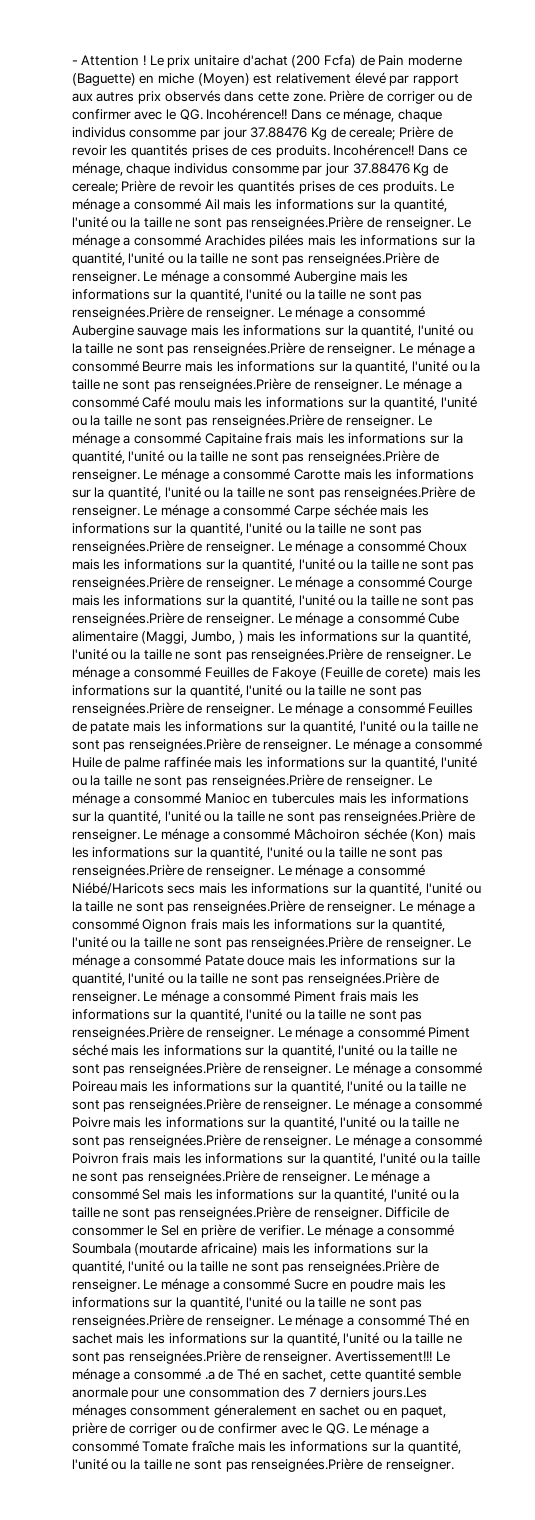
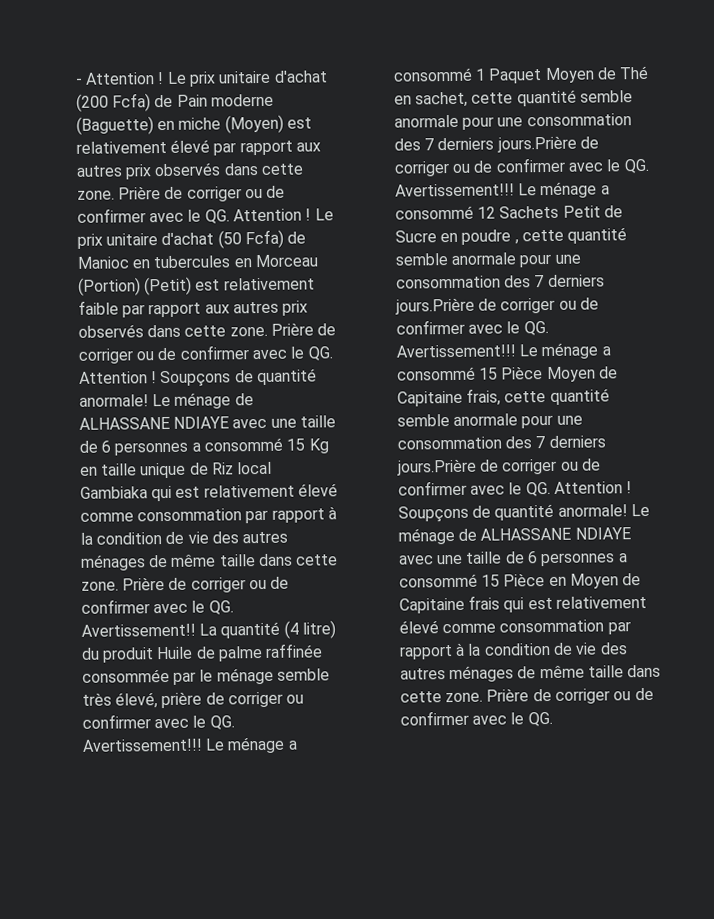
- Prière de corriger ou de confirmer avec le QG. Incohérence!! Dans ce ménage, chaque individus consomme par jour 37.88476 Kg de cereale; Prière de revoir les quantités prises de ces produits. Incohérence!! Dans ce ménage, chaque individus consomme par jour 37.88476 Kg de cereale; Prière de revoir les quantités prises de ces produits. Le ménage a consommé Ail mais les informations sur la quantité, l'unité ou la taille ne sont pas renseignées.Prière de renseigner. Le ménage a consommé Arachides pilées mais les informations sur la quantité, l'unité ou la taille ne sont pas renseignées.Prière de renseigner. Le ménage a consommé Aubergine mais les informations sur la quantité, l'unité ou la taille ne sont pas renseignées.Prière de renseigner. Le ménage a consommé Aubergine sauvage mais les informations sur la quantité, l'unité ou la taille ne sont pas renseignées.Prière de renseigner. Le ménage a consommé Beurre mais les informations sur la quantité, l'unité ou la taille ne sont pas renseignées.Prière de renseigner. Le ménage a consommé Café moulu mais les informations sur la quantité, l'unité ou la taille ne sont pas renseignées.Prière de renseigner. Le ménage a consommé Capitaine frais mais les informations sur la quantité, l'unité ou la taille ne sont pas renseignées.Prière de renseigner. Le ménage a consommé Carotte mais les informations sur la quantité, l'unité ou la taille ne sont pas renseignées.Prière de renseigner. Le ménage a consommé Carpe séchée mais les informations sur la quantité, l'unité ou la taille ne sont pas renseignées.Prière de renseigner. Le ménage a consommé Choux mais les informations sur la quantité, l'unité ou la taille ne sont pas renseignées.Prière de renseigner. Le ménage a consommé Courge mais les informations sur la quantité, l'unité ou la taille ne sont pas renseignées.Prière de renseigner. Le ménage a consommé Cube alimentaire (Maggi, Jumbo, ) mais les informations sur la quantité, l'unité ou la taille ne sont pas renseignées.Prière de renseigner. Le ménage a consommé Feuilles de Fakoye (Feuille de corete) mais les informations sur la quantité, l'unité ou la taille ne sont pas renseignées.Prière de renseigner. Le ménage a consommé Feuilles de patate mais les informations sur la quantité, l'unité ou la taille ne sont pas renseignées.Prière de renseigner. Le ménage a consommé Huile de palme raffinée mais les informations sur la quantité, l'unité ou la taille ne sont pas renseignées.Prière de renseigner. Le ménage a consommé Manioc en tubercules mais les informations sur la quantité, l'unité ou la taille ne sont pas renseignées.Prière de renseigner. Le ménage a consommé Mâchoiron séchée (Kon) mais les informations sur la quantité, l'unité ou la taille ne sont pas renseignées.Prière de renseigner. Le ménage a consommé Niébé/Haricots secs mais les informations sur la quantité, l'unité ou la taille ne sont pas renseignées.Prière de renseigner. Le ménage a consommé Oignon frais mais les informations sur la quantité, l'unité ou la taille ne sont pas renseignées.Prière de renseigner. Le ménage a consommé Patate douce mais les informations sur la quantité, l'unité ou la taille ne sont pas renseignées.Prière de renseigner. Le ménage a consommé Piment frais mais les informations sur la quantité, l'unité ou la taille ne sont pas renseignées.Prière de renseigner. Le ménage a consommé Piment séché mais les informations sur la quantité, l'unité ou la taille ne sont pas renseignées.Prière de renseigner. Le ménage a consommé Poireau mais les informations sur la quantité, l'unité ou la taille ne sont pas renseignées.Prière de renseigner. Le ménage a consommé Poivre mais les informations sur la quantité, l'unité ou la taille ne sont pas renseignées.Prière de renseigner. Le ménage a consommé Poivron frais mais les informations sur la quantité, l'unité ou la taille ne sont pas renseignées.Prière de renseigner. Le ménage a consommé Sel mais les informations sur la quantité, l'unité ou la taille ne sont pas renseignées.Prière de renseigner. Difficile de consommer le Sel en prière de verifier. Le ménage a consommé Soumbala (moutarde africaine) mais les informations sur la quantité, l'unité ou la taille ne sont pas renseignées.Prière de renseigner. Le ménage a consommé Sucre en poudre mais les informations sur la quantité, l'unité ou la taille ne sont pas renseignées.Prière de renseigner. Le ménage a consommé Thé en sachet mais les informations sur la quantité, l'unité ou la taille ne sont pas renseignées.Prière de renseigner. Avertissement!!! Le ménage a consommé .a de Thé en sachet, cette quantité semble anormale pour une consommation des 7 derniers jours.Les ménages consomment géneralement en sachet ou en paquet, prière de corriger ou de confirmer avec le QG. Le ménage a consommé Tomate fraîche mais les informations sur la quantité, l'unité ou la taille ne sont pas renseignées.Prière de renseigner.
+ Prière de corriger ou de confirmer avec le QG. Attention ! Le prix unitaire d'achat (50 Fcfa) de Manioc en tubercules en Morceau (Portion) (Petit) est relativement faible par rapport aux autres prix observés dans cette zone. Prière de corriger ou de confirmer avec le QG. Attention ! Soupçons de quantité anormale! Le ménage de ALHASSANE NDIAYE avec une taille de 6 personnes a consommé 15 Kg en taille unique de Riz local Gambiaka qui est relativement élevé comme consommation par rapport à la condition de vie des autres ménages de même taille dans cette zone. Prière de corriger ou de confirmer avec le QG. Avertissement!! La quantité (4 litre) du produit Huile de palme raffinée consommée par le ménage semble très élevé, prière de corriger ou confirmer avec le QG. Avertissement!!! Le ménage a consommé 1 Paquet Moyen de Thé en sachet, cette quantité semble anormale pour une consommation des 7 derniers jours.Prière de corriger ou de confirmer avec le QG. Avertissement!!! Le ménage a consommé 12 Sachets Petit de Sucre en poudre , cette quantité semble anormale pour une consommation des 7 derniers jours.Prière de corriger ou de confirmer avec le QG. Avertissement!!! Le ménage a consommé 15 Pièce Moyen de Capitaine frais, cette quantité semble anormale pour une consommation des 7 derniers jours.Prière de corriger ou de confirmer avec le QG. Attention ! Soupçons de quantité anormale! Le ménage de ALHASSANE NDIAYE avec une taille de 6 personnes a consommé 15 Pièce en Moyen de Capitaine frais qui est relativement élevé comme consommation par rapport à la condition de vie des autres ménages de même taille dans cette zone. Prière de corriger ou de confirmer avec le QG.

